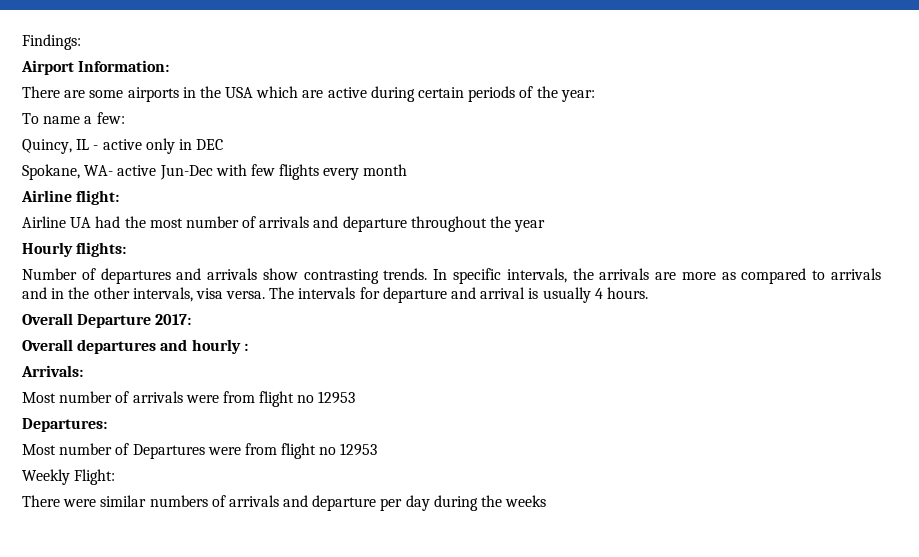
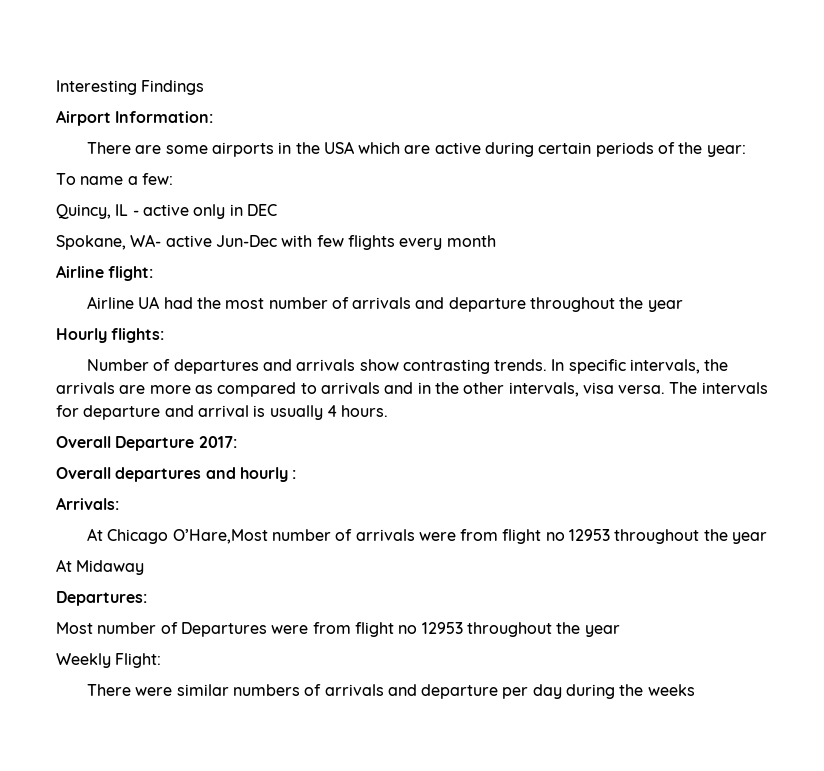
- Findings:
+ Interesting Findings
- Most number of arrivals were from flight no 12953
+ At Chicago O’Hare,Most number of arrivals were from flight no 12953 throughout the year
+ At Midaway
- Most number of Departures were from flight no 12953
+ Most number of Departures were from flight no 12953 throughout the year

